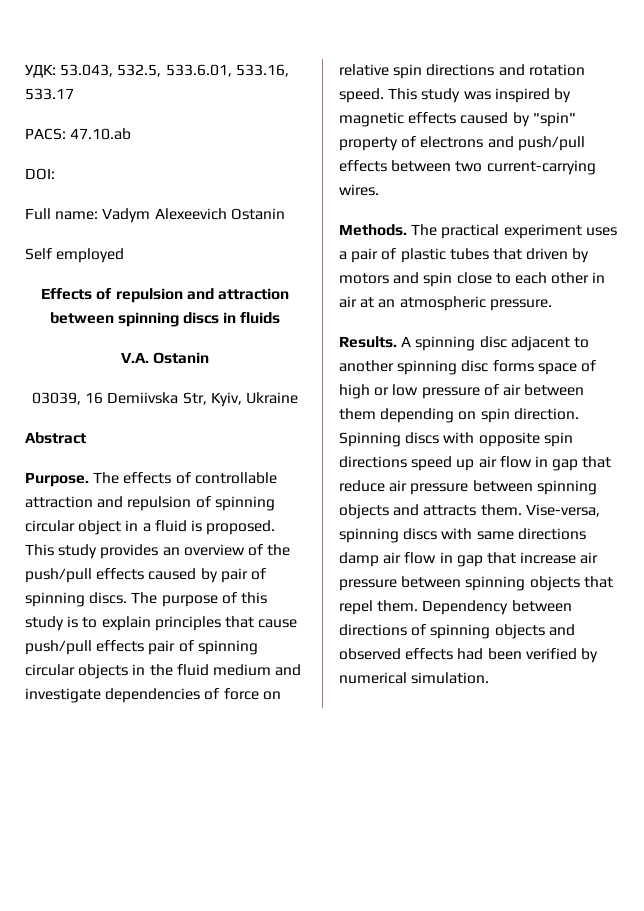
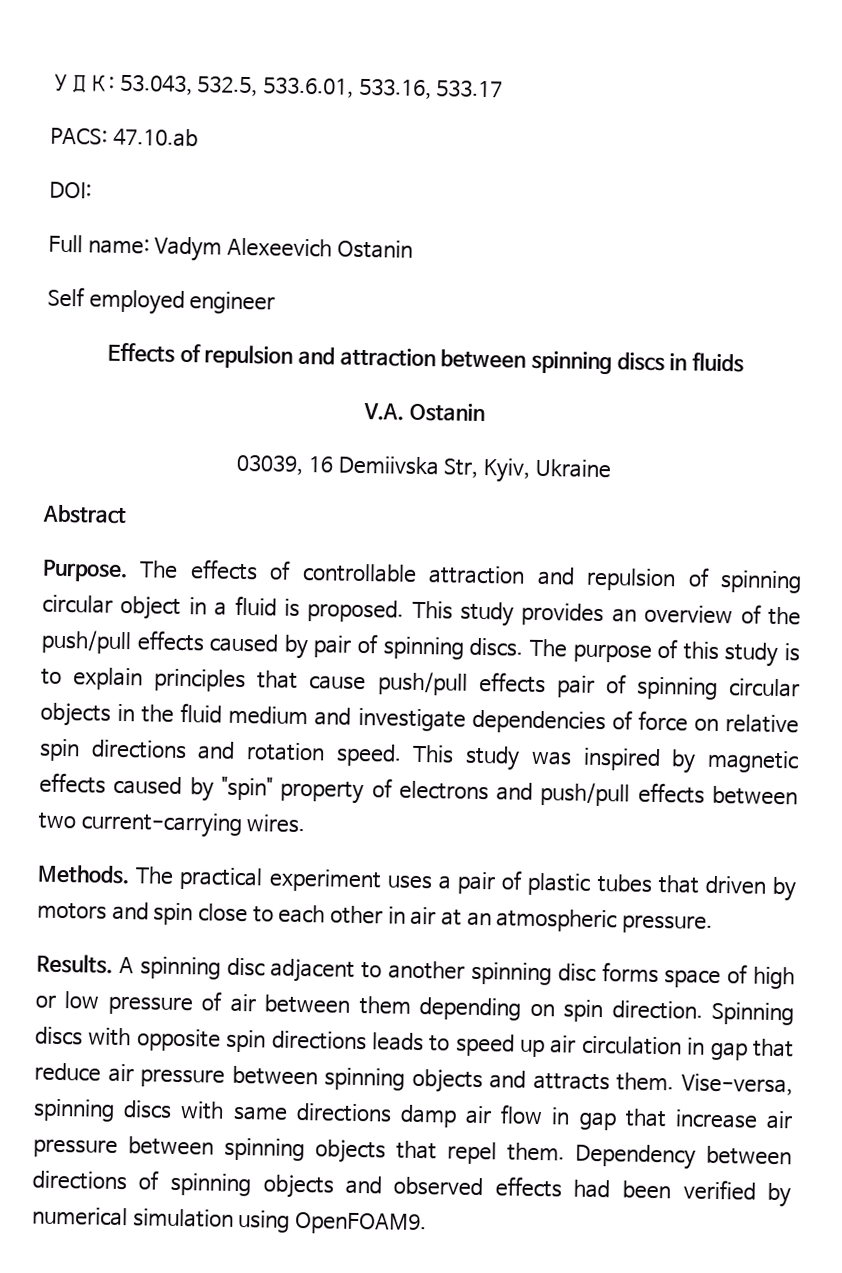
- Self employed
+ Self employed engineer
- Spinning discs with opposite spin directions speed up air flow in gap that reduce air pressure between spinning objects and attracts them.
+ Spinning discs with opposite spin directions leads to speed up air circulation in gap that reduce air pressure between spinning objects and attracts them.
- Dependency between directions of spinning objects and observed effects had been verified by numerical simulation.
+ Dependency between directions of spinning objects and observed effects had been verified by numerical simulation using OpenFOAM9.

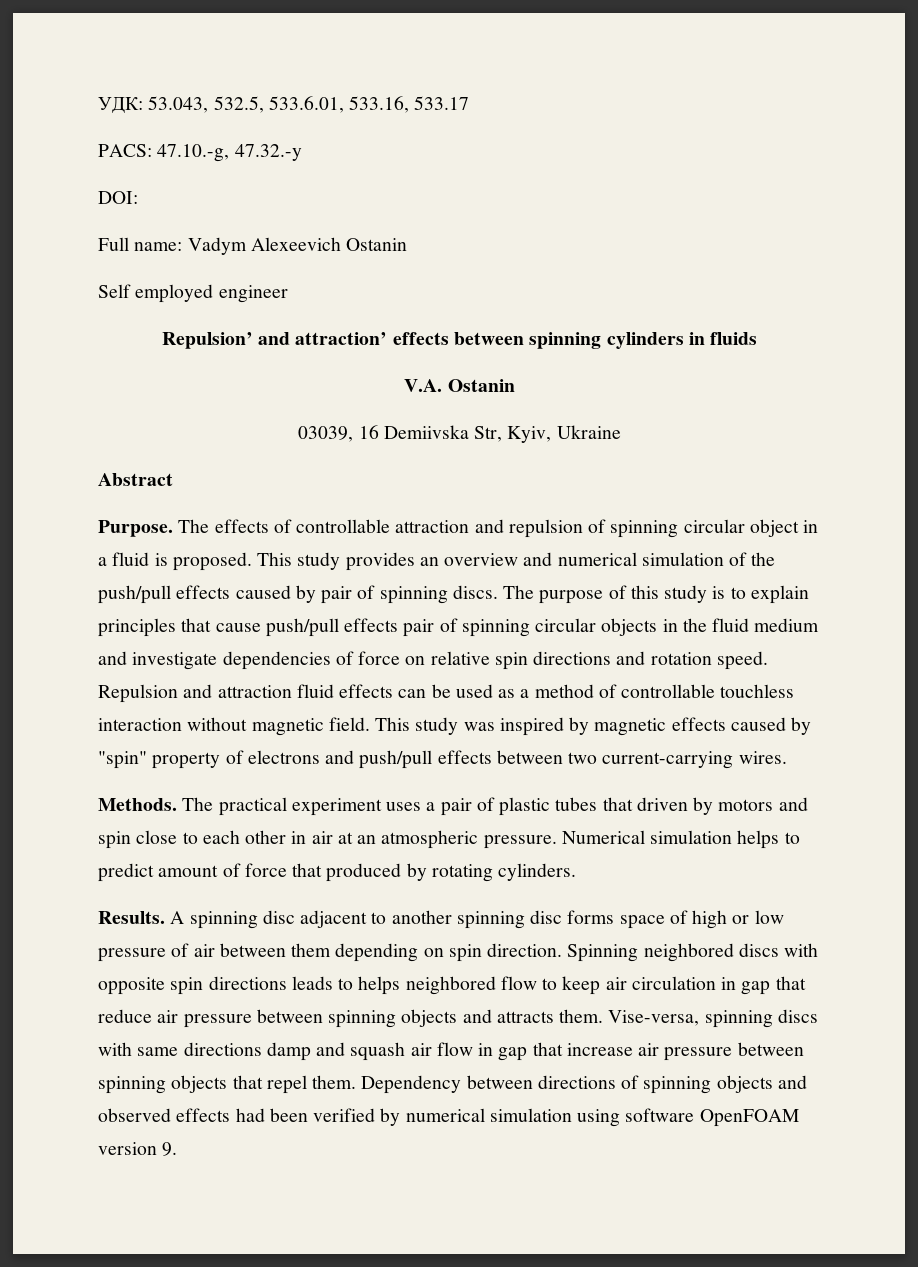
- PACS: 47.10.ab
+ PACS: 47.10.-g, 47.32.-y
- Effects of repulsion and attraction between spinning discs in fluids
+ Repulsion’ and attraction’ effects between spinning cylinders in fluids
- This study provides an overview of the push/pull effects caused by pair of spinning discs.
+ This study provides an overview and numerical simulation of the push/pull effects caused by pair of spinning discs.
+ Repulsion and attraction fluid effects can be used as a method of controllable touchless interaction without magnetic field.
+ Numerical simulation helps to predict amount of force that produced by rotating cylinders.
- Spinning discs with opposite spin directions leads to speed up air circulation in gap that reduce air pressure between spinning objects and attracts them.
+ Spinning neighbored discs with opposite spin directions leads to helps neighbored flow to keep air circulation in gap that reduce air pressure between spinning objects and attracts them.
- Vise-versa, spinning discs with same directions damp air flow in gap that increase air pressure between spinning objects that repel them.
+ Vise-versa, spinning discs with same directions damp and squash air flow in gap that increase air pressure between spinning objects that repel them.
- Dependency between directions of spinning objects and observed effects had been verified by numerical simulation using OpenFOAM9.
+ Dependency between directions of spinning objects and observed effects had been verified by numerical simulation using software OpenFOAM version 9.

